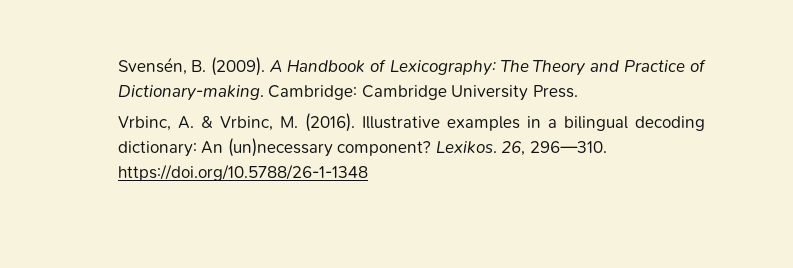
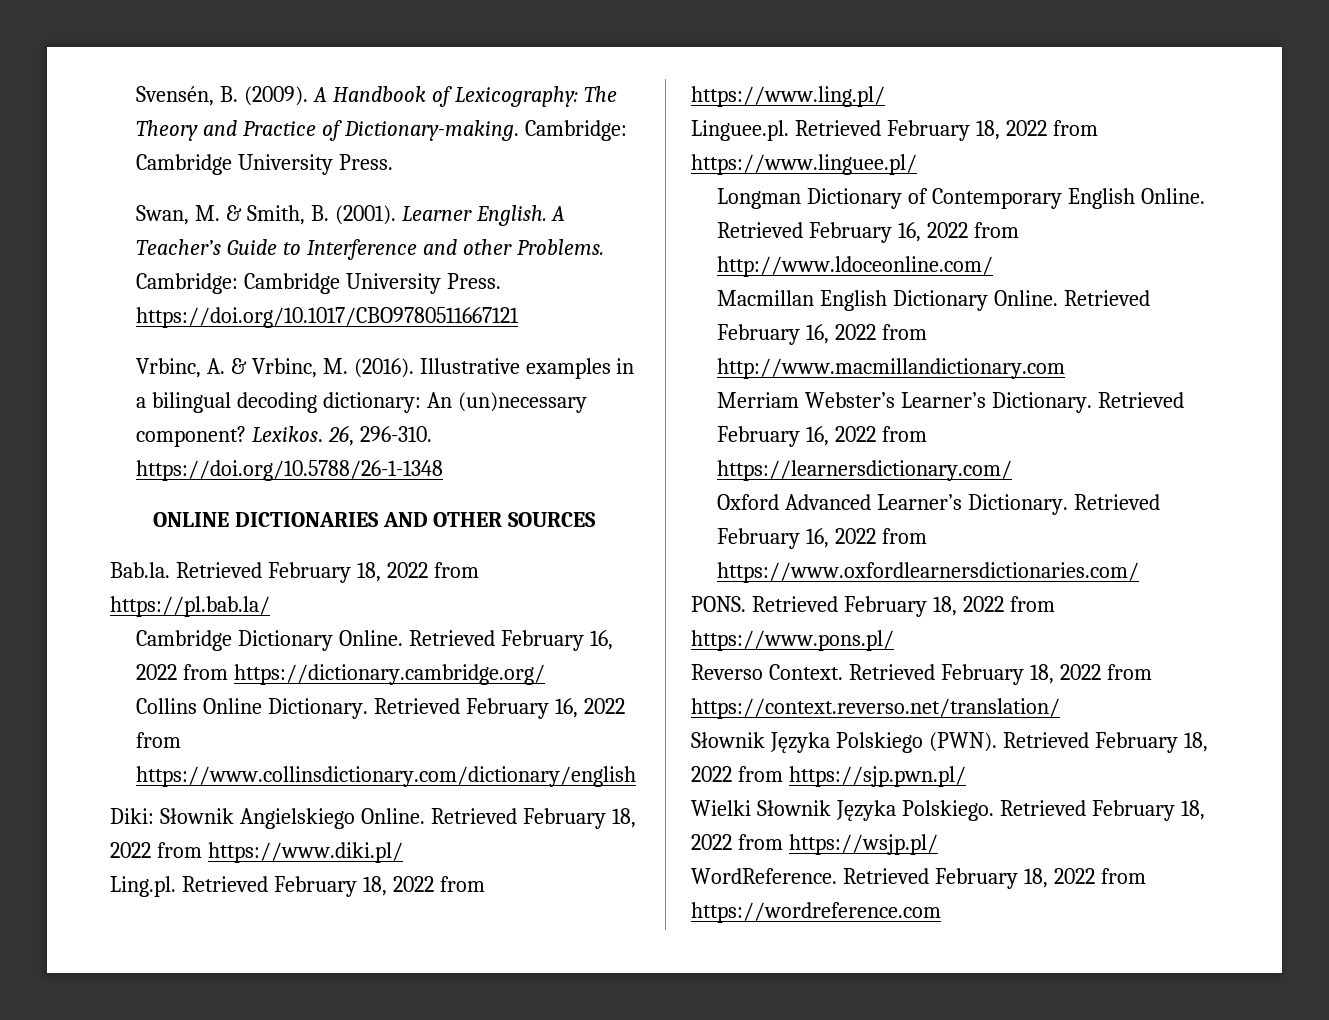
+ Swan, M. & Smith, B. (2001). Learner English. A Teacher’s Guide to Interference and other Problems. Cambridge: Cambridge University Press. https://doi.org/10.1017/CBO9780511667121
- 26, 296—310. https://doi.org/10.5788/26-1-1348
+ 26, 296-310. https://doi.org/10.5788/26-1-1348
+ ONLINE DICTIONARIES AND OTHER SOURCES
+ Bab.la. Retrieved February 18, 2022 from https://pl.bab.la/
+ Cambridge Dictionary Online. Retrieved February 16, 2022 from https://dictionary.cambridge.org/
+ Collins Online Dictionary. Retrieved February 16, 2022 from https://www.collinsdictionary.com/dictionary/english
+ Diki: Słownik Angielskiego Online. Retrieved February 18, 2022 from https://www.diki.pl/
+ Ling.pl. Retrieved February 18, 2022 from https://www.ling.pl/
+ Linguee.pl. Retrieved February 18, 2022 from https://www.linguee.pl/
+ Longman Dictionary of Contemporary English Online. Retrieved February 16, 2022 from http://www.ldoceonline.com/
+ Macmillan English Dictionary Online. Retrieved February 16, 2022 from http://www.macmillandictionary.com
+ Merriam Webster’s Learner’s Dictionary. Retrieved February 16, 2022 from https://learnersdictionary.com/
+ Oxford Advanced Learner’s Dictionary. Retrieved February 16, 2022 from https://www.oxfordlearnersdictionaries.com/
+ PONS. Retrieved February 18, 2022 from https://www.pons.pl/
+ Reverso Context. Retrieved February 18, 2022 from https://context.reverso.net/translation/
+ Słownik Języka Polskiego (PWN). Retrieved February 18, 2022 from https://sjp.pwn.pl/
+ Wielki Słownik Języka Polskiego. Retrieved February 18, 2022 from https://wsjp.pl/
+ WordReference. Retrieved February 18, 2022 from https://wordreference.com

